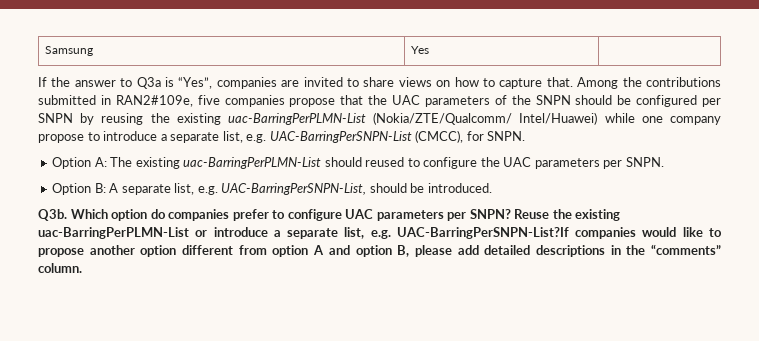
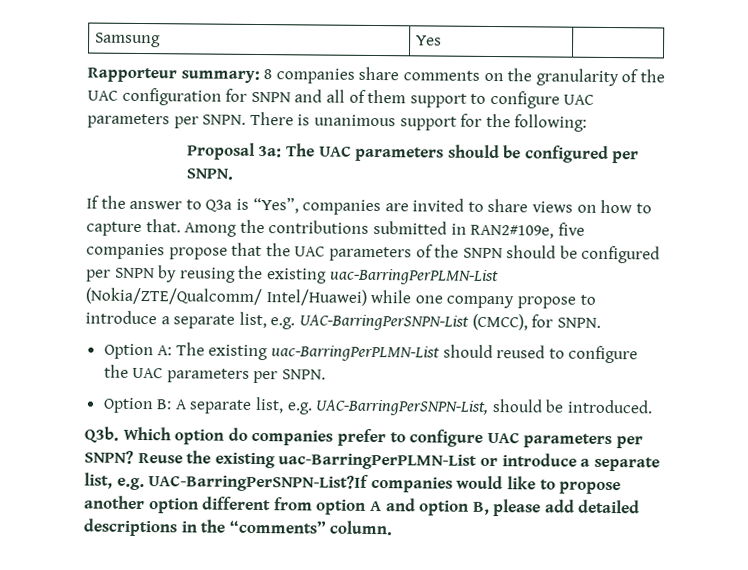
+ Rapporteur summary: 8 companies share comments on the granularity of the UAC configuration for SNPN and all of them support to configure UAC parameters per SNPN. There is unanimous support for the following:
+ Proposal 3a: The UAC parameters should be configured per SNPN.

